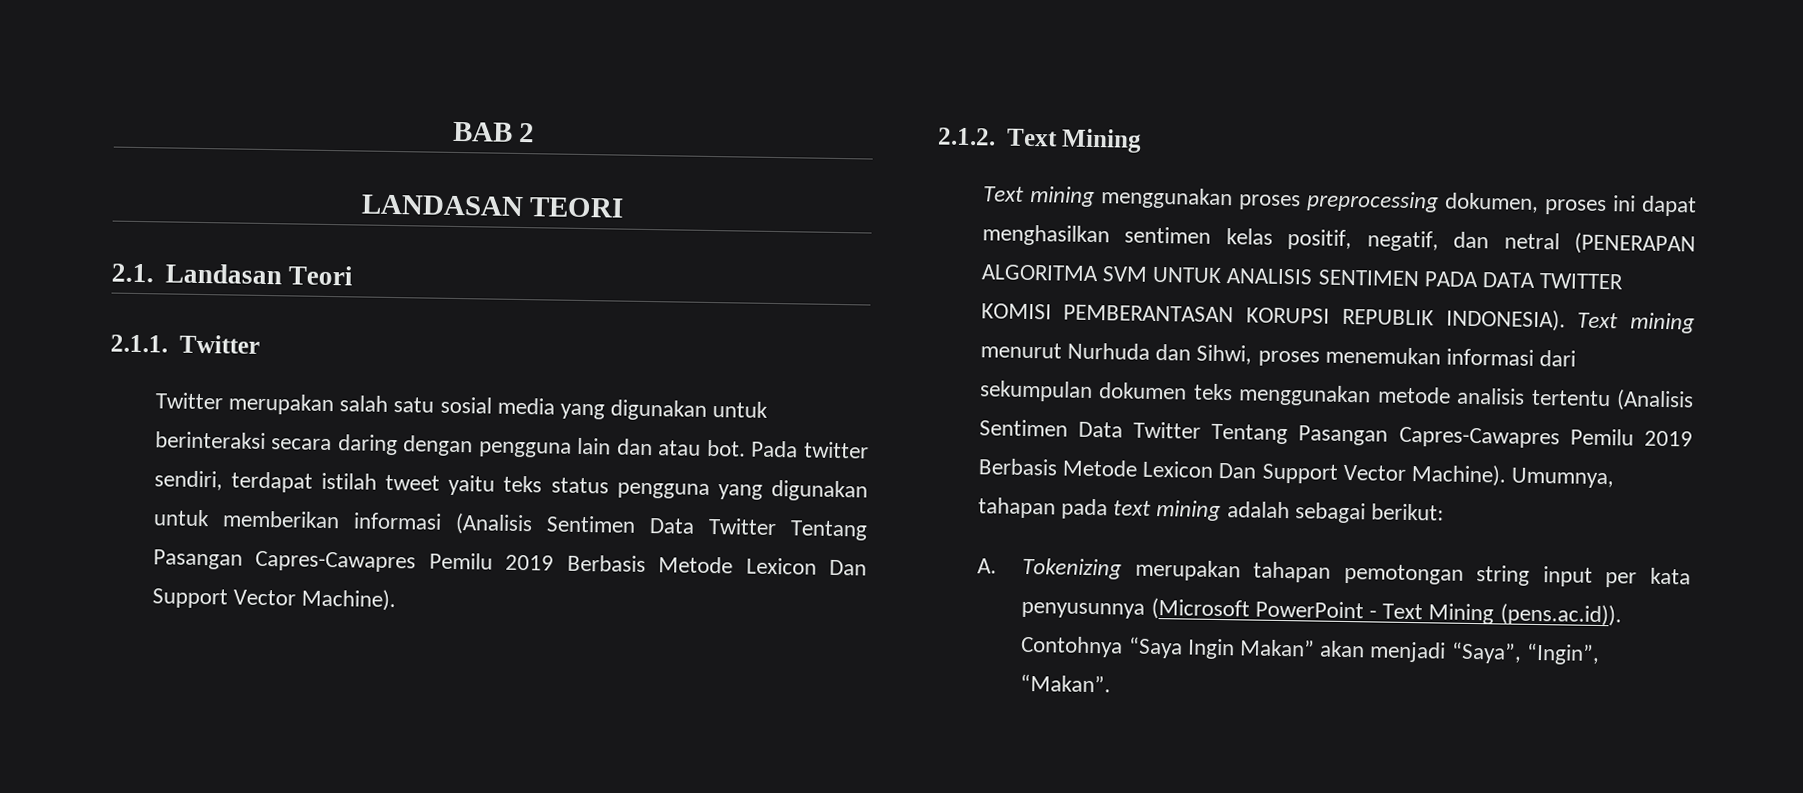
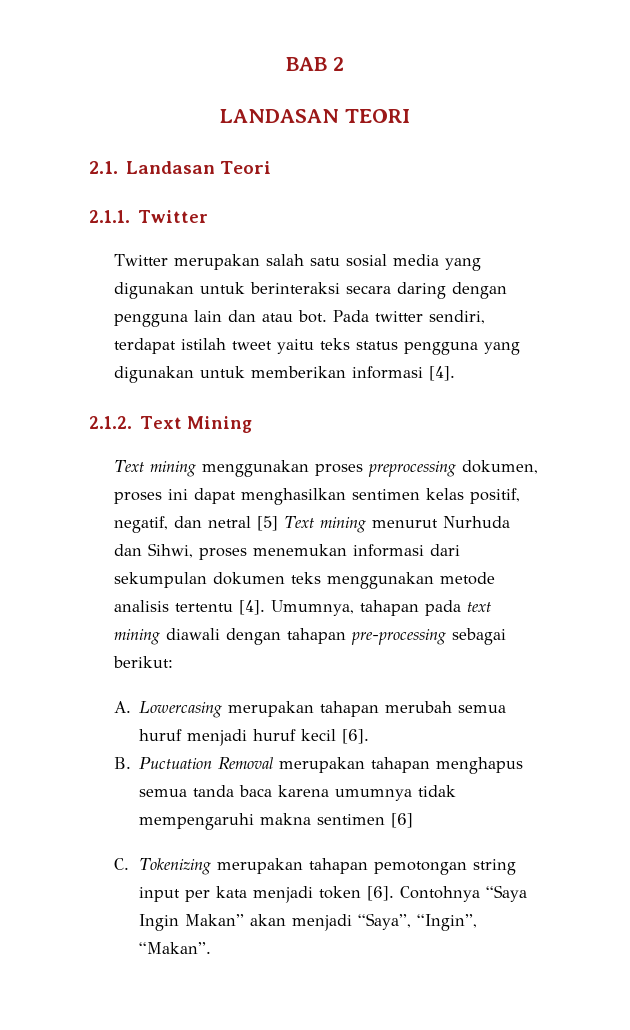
- Pada twitter sendiri, terdapat istilah tweet yaitu teks status pengguna yang digunakan untuk memberikan informasi (Analisis Sentimen Data Twitter Tentang Pasangan Capres-Cawapres Pemilu 2019 Berbasis Metode Lexicon Dan Support Vector Machine).
+ Pada twitter sendiri, terdapat istilah tweet yaitu teks status pengguna yang digunakan untuk memberikan informasi [4].
- Text mining menggunakan proses preprocessing dokumen, proses ini dapat menghasilkan sentimen kelas positif, negatif, dan netral (PENERAPAN ALGORITMA SVM UNTUK ANALISIS SENTIMEN PADA DATA TWITTER KOMISI PEMBERANTASAN KORUPSI REPUBLIK INDONESIA). Text mining menurut Nurhuda dan Sihwi, proses menemukan informasi dari sekumpulan dokumen teks menggunakan metode analisis tertentu (Analisis Sentimen Data Twitter Tentang Pasangan Capres-Cawapres Pemilu 2019 Berbasis Metode Lexicon Dan Support Vector Machine).
+ Text mining menggunakan proses preprocessing dokumen, proses ini dapat menghasilkan sentimen kelas positif, negatif, dan netral [5] Text mining menurut Nurhuda dan Sihwi, proses menemukan informasi dari sekumpulan dokumen teks menggunakan metode analisis tertentu [4].
- Umumnya, tahapan pada text mining adalah sebagai berikut:
- A. Tokenizing merupakan tahapan pemotongan string input per kata penyusunnya (Microsoft PowerPoint - Text Mining (pens.ac.id)). Contohnya “Saya Ingin Makan” akan menjadi “Saya”, “Ingin”, “Makan”.
+ Umumnya, tahapan pada text mining diawali dengan tahapan pre-processing sebagai berikut:
+ A. Lowercasing merupakan tahapan merubah semua huruf menjadi huruf kecil [6].
+ B. Puctuation Removal merupakan tahapan menghapus semua tanda baca karena umumnya tidak mempengaruhi makna sentimen [6]
+ C. Tokenizing merupakan tahapan pemotongan string input per kata menjadi token [6]. Contohnya “Saya Ingin Makan” akan menjadi “Saya”, “Ingin”, “Makan”.

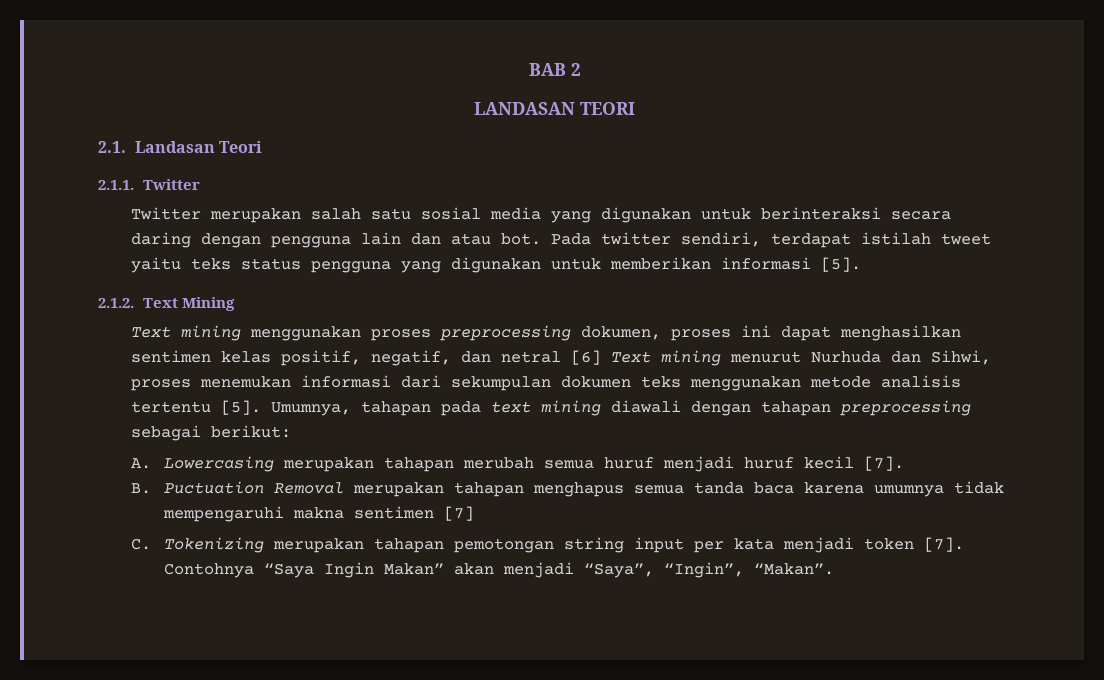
- Pada twitter sendiri, terdapat istilah tweet yaitu teks status pengguna yang digunakan untuk memberikan informasi [4].
+ Pada twitter sendiri, terdapat istilah tweet yaitu teks status pengguna yang digunakan untuk memberikan informasi [5].
- Text mining menggunakan proses preprocessing dokumen, proses ini dapat menghasilkan sentimen kelas positif, negatif, dan netral [5] Text mining menurut Nurhuda dan Sihwi, proses menemukan informasi dari sekumpulan dokumen teks menggunakan metode analisis tertentu [4].
+ Text mining menggunakan proses preprocessing dokumen, proses ini dapat menghasilkan sentimen kelas positif, negatif, dan netral [6] Text mining menurut Nurhuda dan Sihwi, proses menemukan informasi dari sekumpulan dokumen teks menggunakan metode analisis tertentu [5].
- Umumnya, tahapan pada text mining diawali dengan tahapan pre-processing sebagai berikut:
+ Umumnya, tahapan pada text mining diawali dengan tahapan preprocessing sebagai berikut:
- A. Lowercasing merupakan tahapan merubah semua huruf menjadi huruf kecil [6].
+ A. Lowercasing merupakan tahapan merubah semua huruf menjadi huruf kecil [7].
- B. Puctuation Removal merupakan tahapan menghapus semua tanda baca karena umumnya tidak mempengaruhi makna sentimen [6]
+ B. Puctuation Removal merupakan tahapan menghapus semua tanda baca karena umumnya tidak mempengaruhi makna sentimen [7]
- C. Tokenizing merupakan tahapan pemotongan string input per kata menjadi token [6].
+ C. Tokenizing merupakan tahapan pemotongan string input per kata menjadi token [7].

